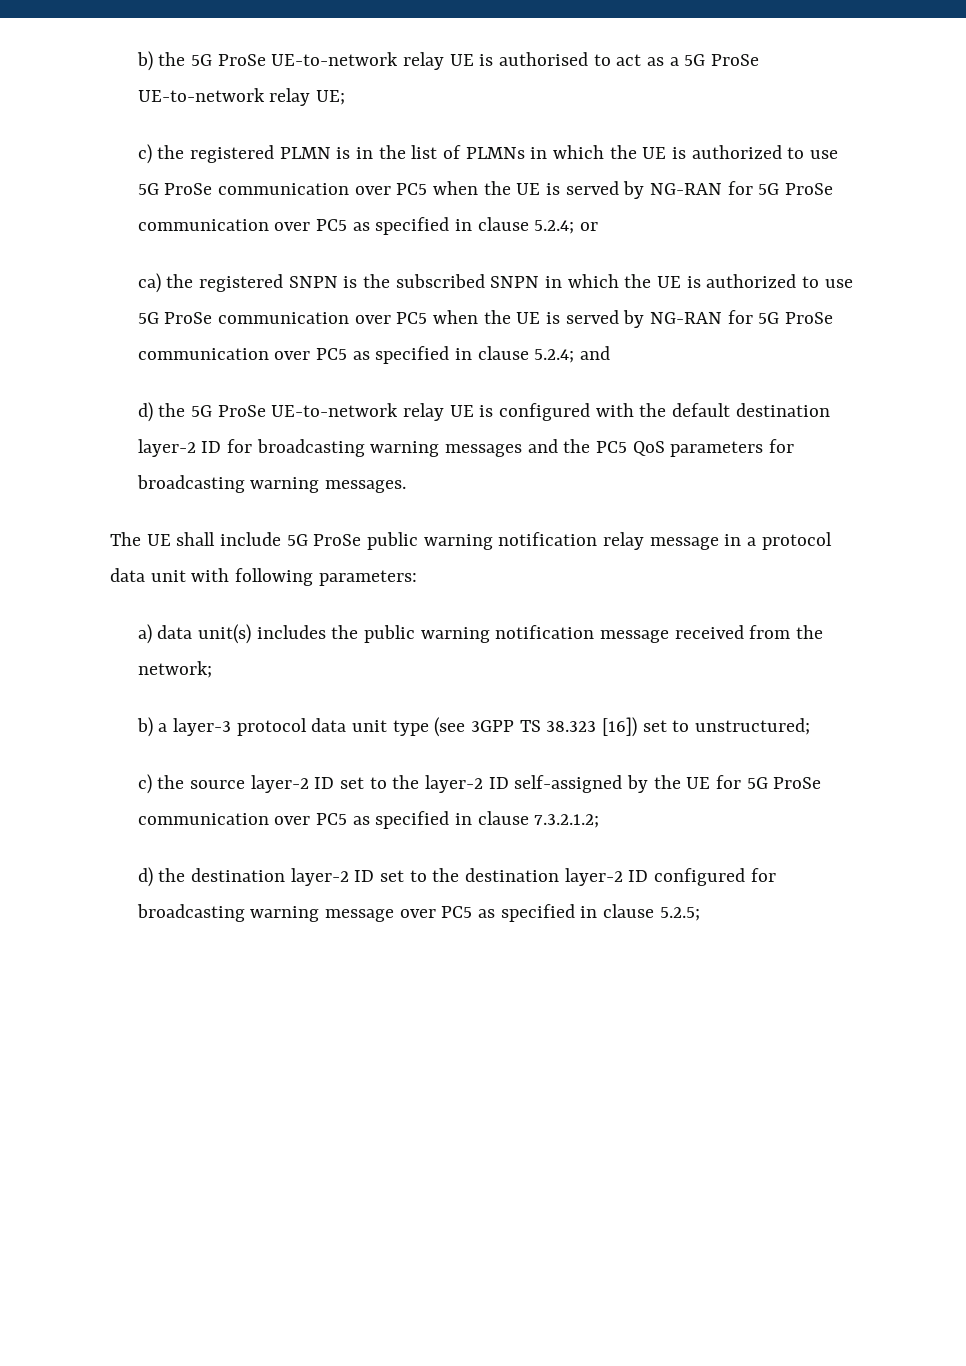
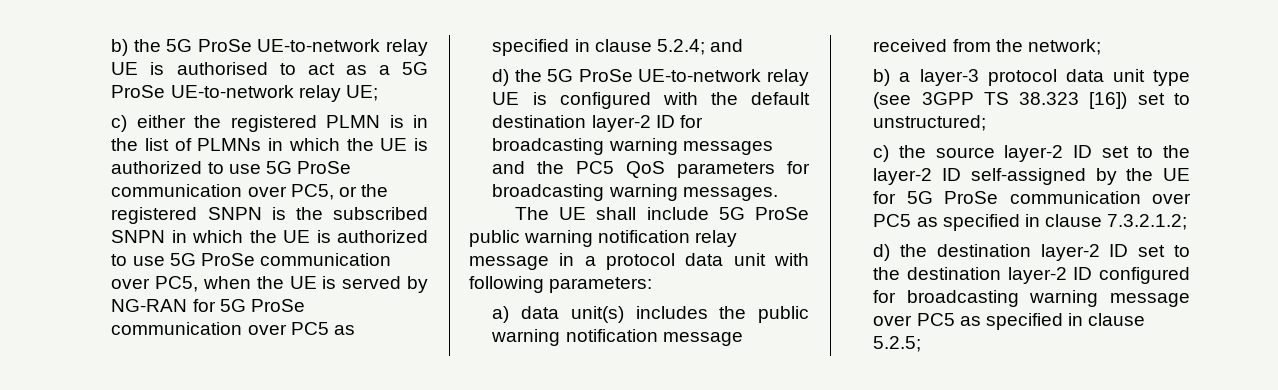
- c) the registered PLMN is in the list of PLMNs in which the UE is authorized to use 5G ProSe communication over PC5 when the UE is served by NG-RAN for 5G ProSe communication over PC5 as specified in clause 5.2.4; or
- ca) the registered SNPN is the subscribed SNPN in which the UE is authorized to use 5G ProSe communication over PC5 when the UE is served by NG-RAN for 5G ProSe communication over PC5 as specified in clause 5.2.4;
+ c) either the registered PLMN is in the list of PLMNs in which the UE is authorized to use 5G ProSe communication over PC5, or the registered SNPN is the subscribed SNPN in which the UE is authorized to use 5G ProSe communication over PC5, when the UE is served by NG-RAN for 5G ProSe communication over PC5 as specified in clause 5.2.4;

